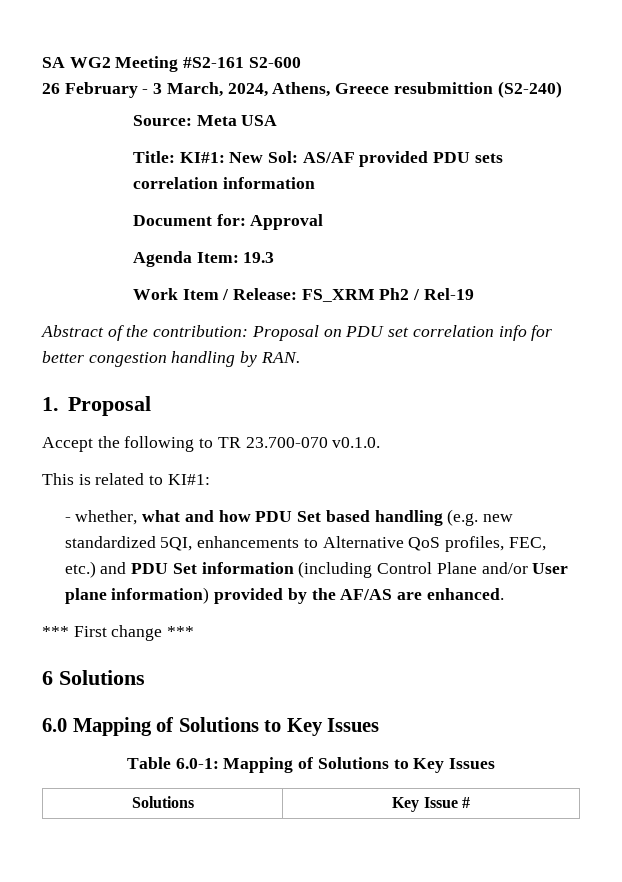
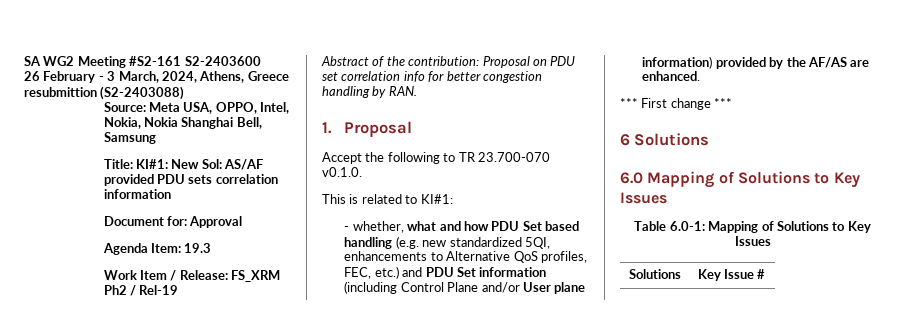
- SA WG2 Meeting #S2-161 S2-600
+ SA WG2 Meeting #S2-161 S2-2403600
- 26 February - 3 March, 2024, Athens, Greece resubmittion (S2-240)
+ 26 February - 3 March, 2024, Athens, Greece resubmittion (S2-2403088)
- Source: Meta USA
+ Source: Meta USA, OPPO, Intel, Nokia, Nokia Shanghai Bell, Samsung

